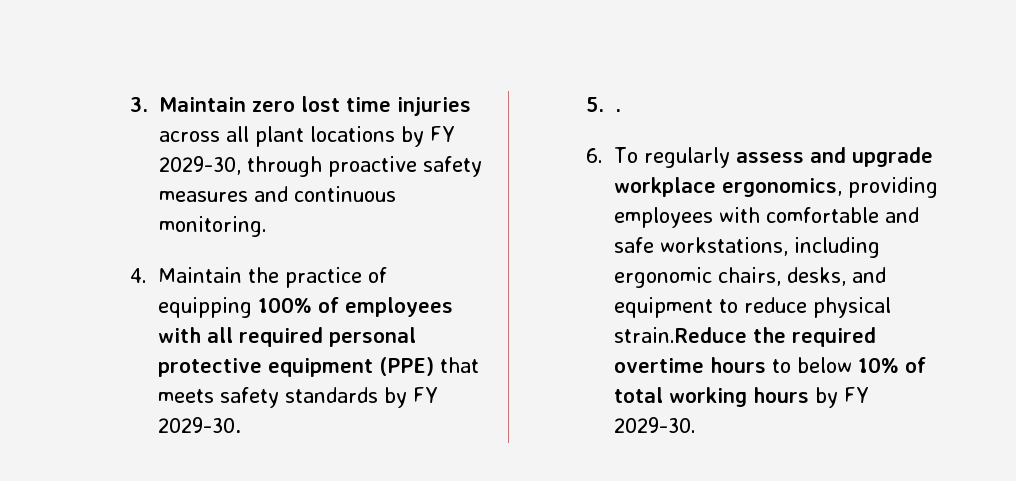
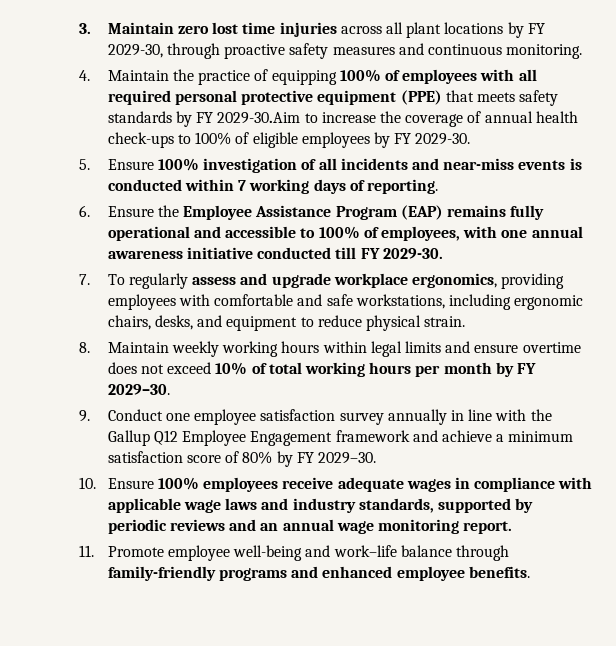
- 4. Maintain the practice of equipping 100% of employees with all required personal protective equipment (PPE) that meets safety standards by FY 2029-30.
- 5. .
- 6. To regularly assess and upgrade workplace ergonomics, providing employees with comfortable and safe workstations, including ergonomic chairs, desks, and equipment to reduce physical strain.Reduce the required overtime hours to below 10% of total working hours by FY 2029-30.
+ 4. Maintain the practice of equipping 100% of employees with all required personal protective equipment (PPE) that meets safety standards by FY 2029-30.Aim to increase the coverage of annual health check-ups to 100% of eligible employees by FY 2029-30.
+ 5. Ensure 100% investigation of all incidents and near-miss events is conducted within 7 working days of reporting.
+ 6. Ensure the Employee Assistance Program (EAP) remains fully operational and accessible to 100% of employees, with one annual awareness initiative conducted till FY 2029-30.
+ 7. To regularly assess and upgrade workplace ergonomics, providing employees with comfortable and safe workstations, including ergonomic chairs, desks, and equipment to reduce physical strain.
+ 8. Maintain weekly working hours within legal limits and ensure overtime does not exceed 10% of total working hours per month by FY 2029–30.
+ 9. Conduct one employee satisfaction survey annually in line with the Gallup Q12 Employee Engagement framework and achieve a minimum satisfaction score of 80% by FY 2029–30.
+ 10. Ensure 100% employees receive adequate wages in compliance with applicable wage laws and industry standards, supported by periodic reviews and an annual wage monitoring report.
+ 11. Promote employee well-being and work–life balance through family-friendly programs and enhanced employee benefits.

